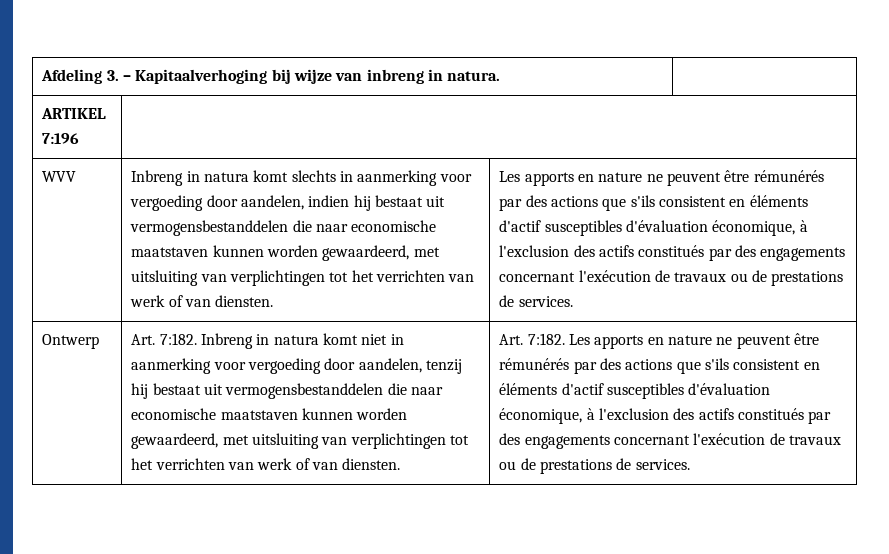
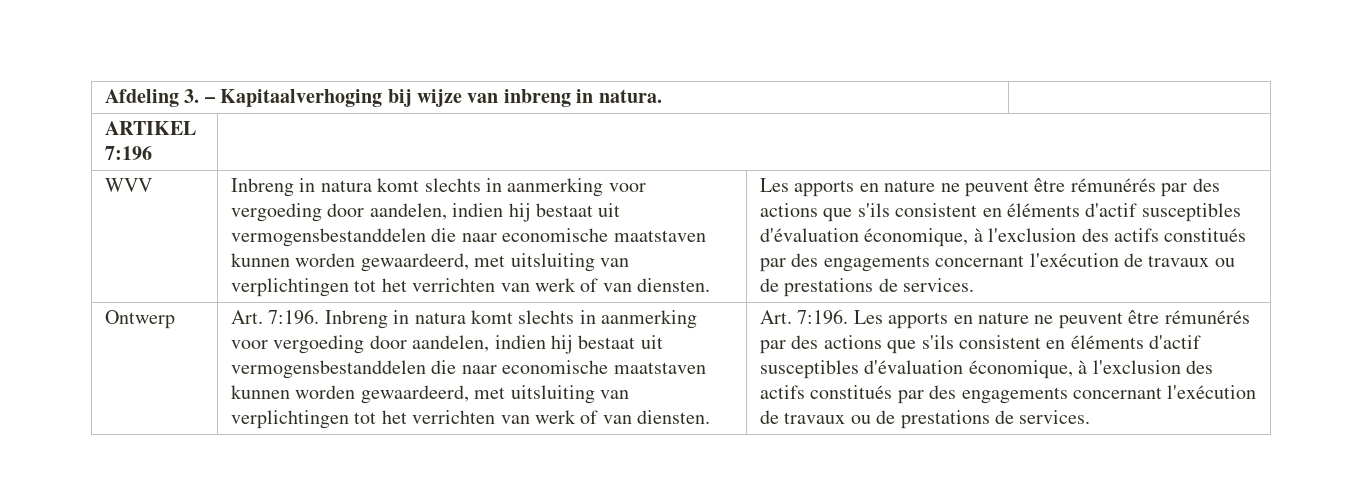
- Art. 7:182. Inbreng in natura komt niet in aanmerking voor vergoeding door aandelen, tenzij hij bestaat uit vermogensbestanddelen die naar economische maatstaven kunnen worden gewaardeerd, met uitsluiting van verplichtingen tot het verrichten van werk of van diensten. | Art. 7:182.
+ Art. 7:196. Inbreng in natura komt slechts in aanmerking voor vergoeding door aandelen, indien hij bestaat uit vermogensbestanddelen die naar economische maatstaven kunnen worden gewaardeerd, met uitsluiting van verplichtingen tot het verrichten van werk of van diensten. | Art. 7:196.

